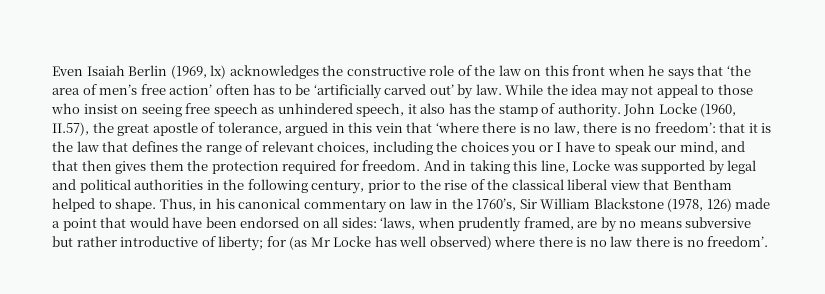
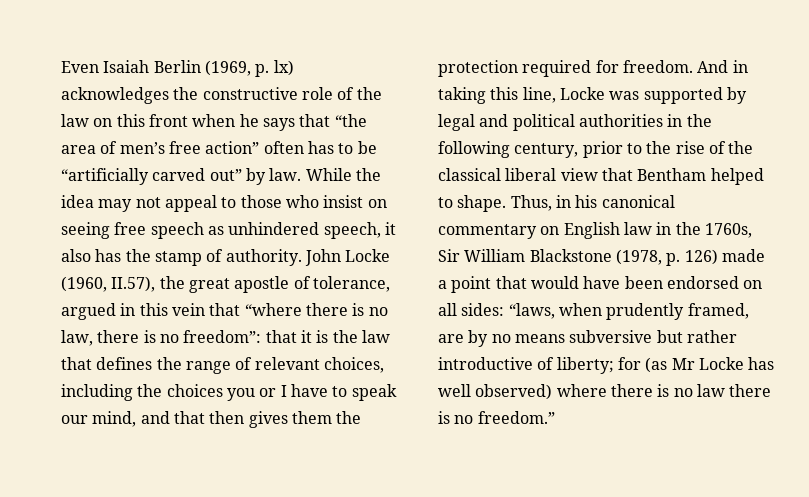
- Even Isaiah Berlin (1969, lx) acknowledges the constructive role of the law on this front when he says that ‘the area of men’s free action’ often has to be ‘artificially carved out’ by law.
+ Even Isaiah Berlin (1969, p. lx) acknowledges the constructive role of the law on this front when he says that “the area of men’s free action” often has to be “artificially carved out” by law.
- John Locke (1960, II.57), the great apostle of tolerance, argued in this vein that ‘where there is no law, there is no freedom’: that it is the law that defines the range of relevant choices, including the choices you or I have to speak our mind, and that then gives them the protection required for freedom.
+ John Locke (1960, II.57), the great apostle of tolerance, argued in this vein that “where there is no law, there is no freedom”: that it is the law that defines the range of relevant choices, including the choices you or I have to speak our mind, and that then gives them the protection required for freedom.
- Thus, in his canonical commentary on law in the 1760’s, Sir William Blackstone (1978, 126) made a point that would have been endorsed on all sides: ‘laws, when prudently framed, are by no means subversive but rather introductive of liberty; for (as Mr Locke has well observed) where there is no law there is no freedom’.
+ Thus, in his canonical commentary on English law in the 1760s, Sir William Blackstone (1978, p. 126) made a point that would have been endorsed on all sides: “laws, when prudently framed, are by no means subversive but rather introductive of liberty; for (as Mr Locke has well observed) where there is no law there is no freedom.”

